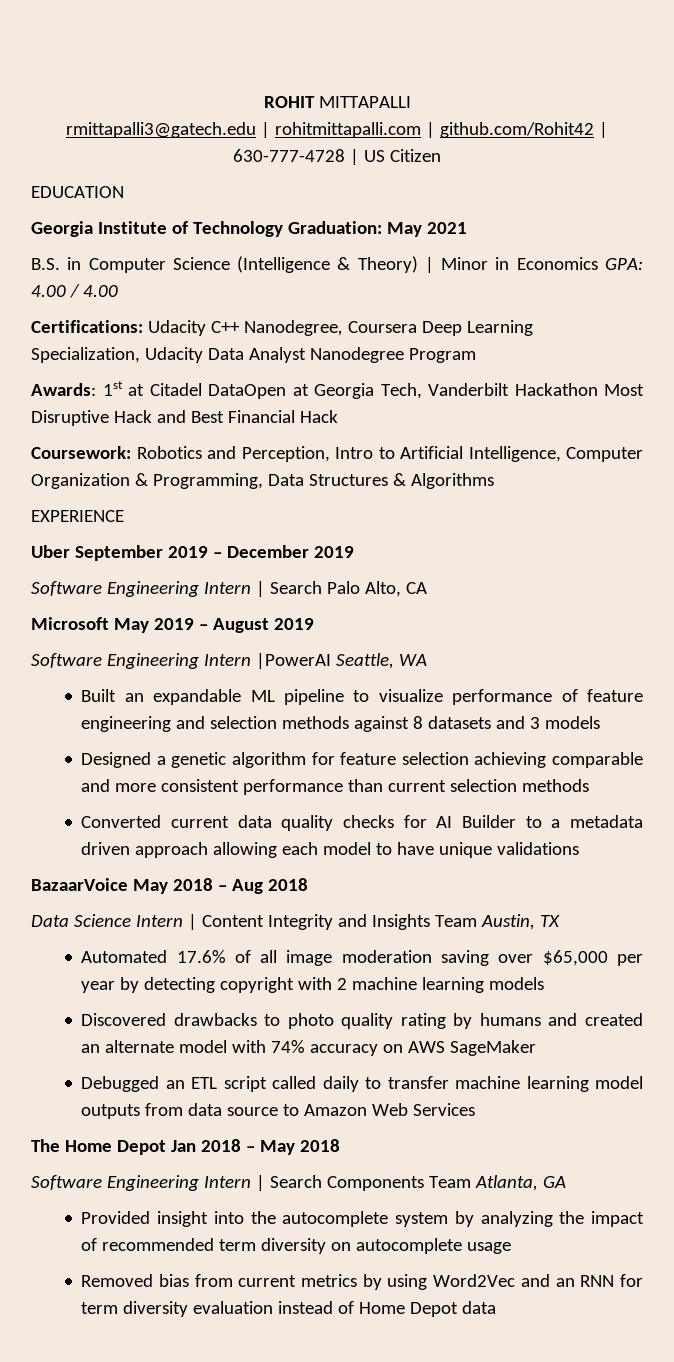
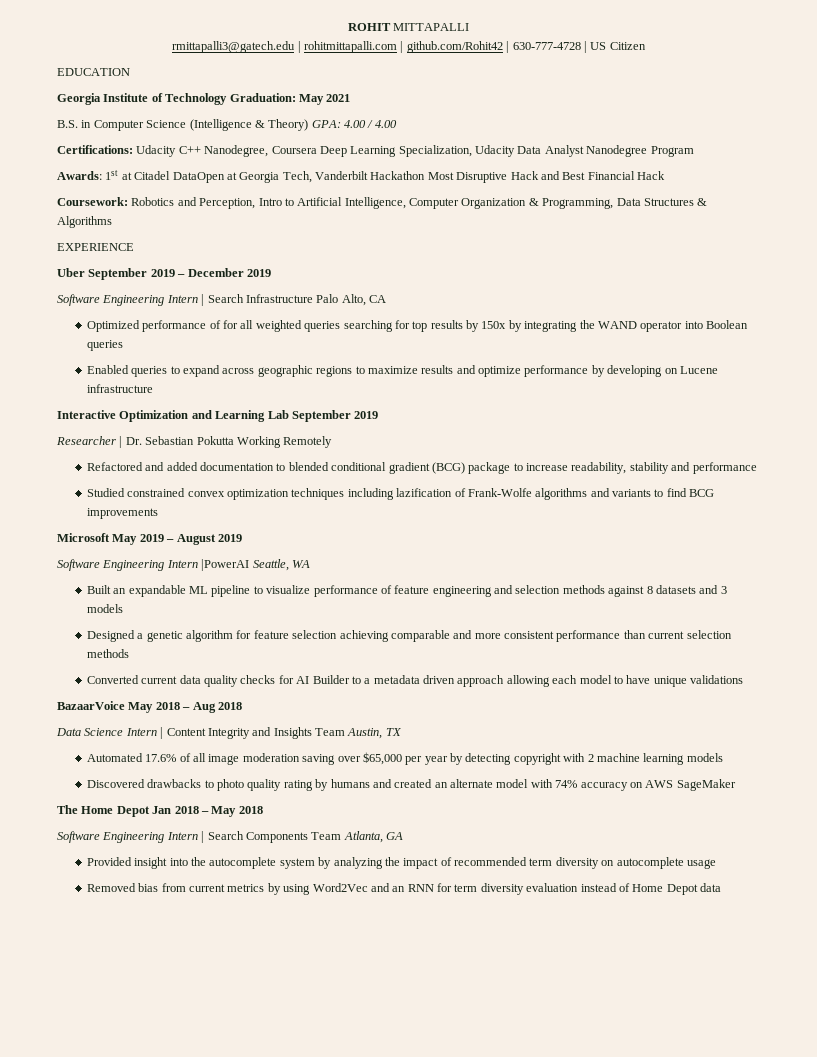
- B.S. in Computer Science (Intelligence & Theory) | Minor in Economics GPA: 4.00 / 4.00
+ B.S. in Computer Science (Intelligence & Theory) GPA: 4.00 / 4.00
- Software Engineering Intern | Search Palo Alto, CA
+ Software Engineering Intern | Search Infrastructure Palo Alto, CA
+ Optimized performance of for all weighted queries searching for top results by 150x by integrating the WAND operator into Boolean queries
+ Enabled queries to expand across geographic regions to maximize results and optimize performance by developing on Lucene infrastructure
+ Interactive Optimization and Learning Lab September 2019
+ Researcher | Dr. Sebastian Pokutta Working Remotely
+ Refactored and added documentation to blended conditional gradient (BCG) package to increase readability, stability and performance
+ Studied constrained convex optimization techniques including lazification of Frank-Wolfe algorithms and variants to find BCG improvements
- Debugged an ETL script called daily to transfer machine learning model outputs from data source to Amazon Web Services

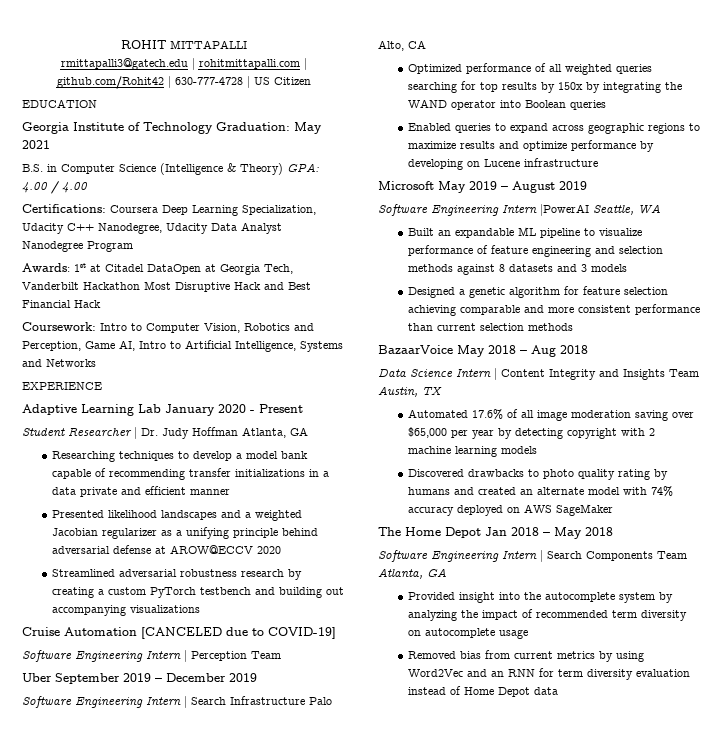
- Certifications: Udacity C++ Nanodegree, Coursera Deep Learning Specialization, Udacity Data Analyst Nanodegree Program
+ Certifications: Coursera Deep Learning Specialization, Udacity C++ Nanodegree, Udacity Data Analyst Nanodegree Program
- Coursework: Robotics and Perception, Intro to Artificial Intelligence, Computer Organization & Programming, Data Structures & Algorithms
+ Coursework: Intro to Computer Vision, Robotics and Perception, Game AI, Intro to Artificial Intelligence, Systems and Networks
  EXPERIENCE
+ Adaptive Learning Lab January 2020 - Present
+ Student Researcher | Dr. Judy Hoffman Atlanta, GA
+ Researching techniques to develop a model bank capable of recommending transfer initializations in a data private and efficient manner
+ Presented likelihood landscapes and a weighted Jacobian regularizer as a unifying principle behind adversarial defense at AROW@ECCV 2020
+ Streamlined adversarial robustness research by creating a custom PyTorch testbench and building out accompanying visualizations
+ Cruise Automation [CANCELED due to COVID-19]
+ Software Engineering Intern | Perception Team
- Optimized performance of for all weighted queries searching for top results by 150x by integrating the WAND operator into Boolean queries
+ Optimized performance of all weighted queries searching for top results by 150x by integrating the WAND operator into Boolean queries
- Interactive Optimization and Learning Lab September 2019
- Researcher | Dr. Sebastian Pokutta Working Remotely
- Refactored and added documentation to blended conditional gradient (BCG) package to increase readability, stability and performance
- Studied constrained convex optimization techniques including lazification of Frank-Wolfe algorithms and variants to find BCG improvements
- Converted current data quality checks for AI Builder to a metadata driven approach allowing each model to have unique validations
- Discovered drawbacks to photo quality rating by humans and created an alternate model with 74% accuracy on AWS SageMaker
+ Discovered drawbacks to photo quality rating by humans and created an alternate model with 74% accuracy deployed on AWS SageMaker

